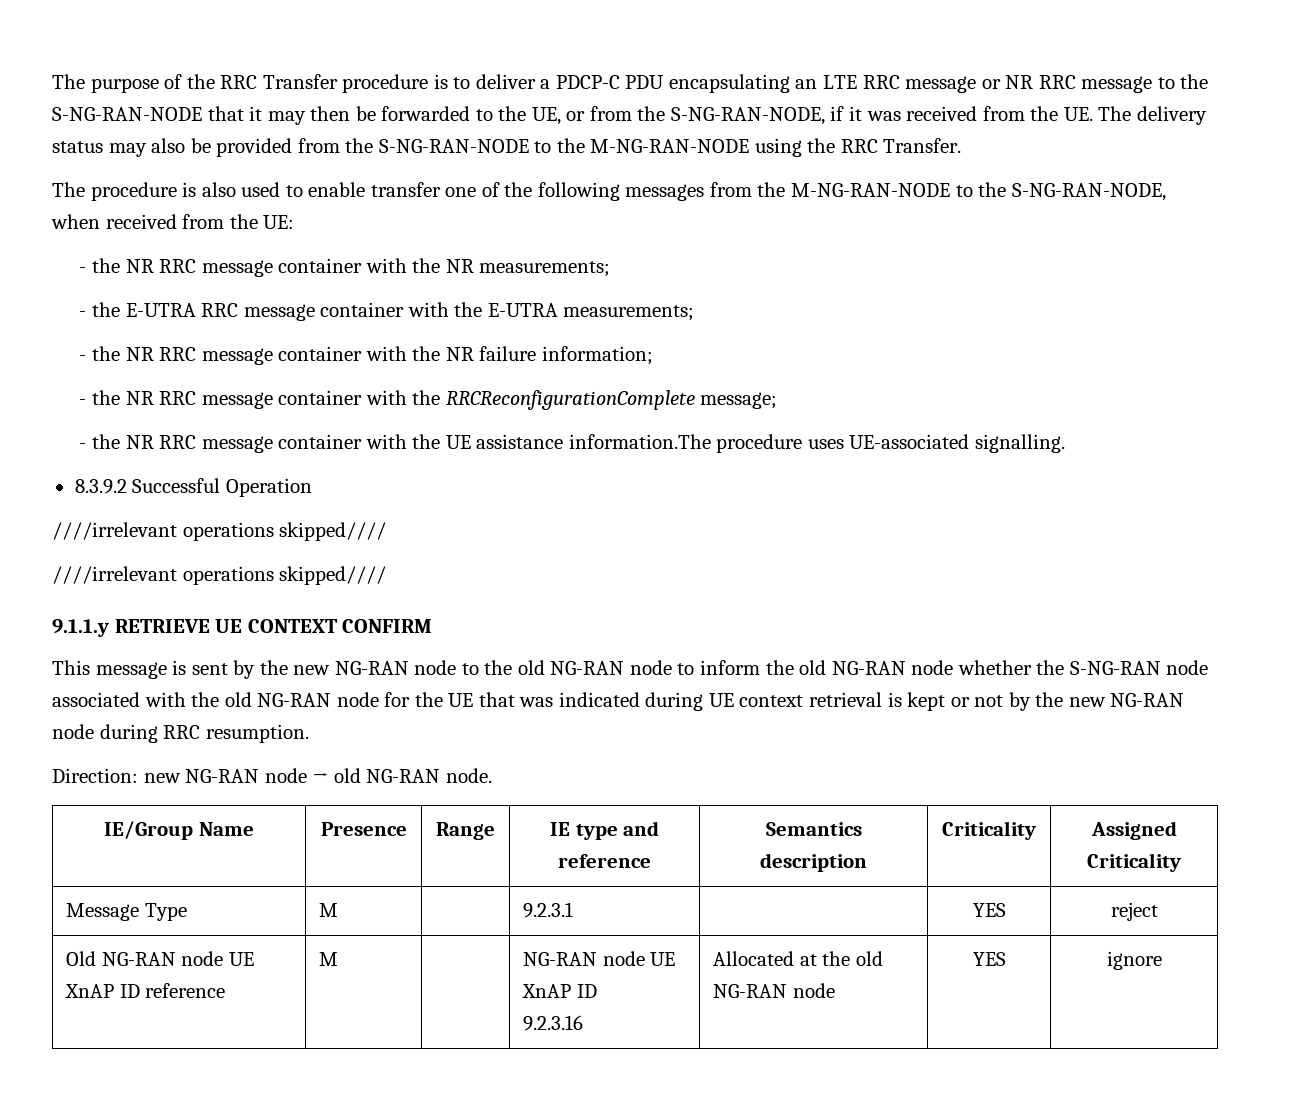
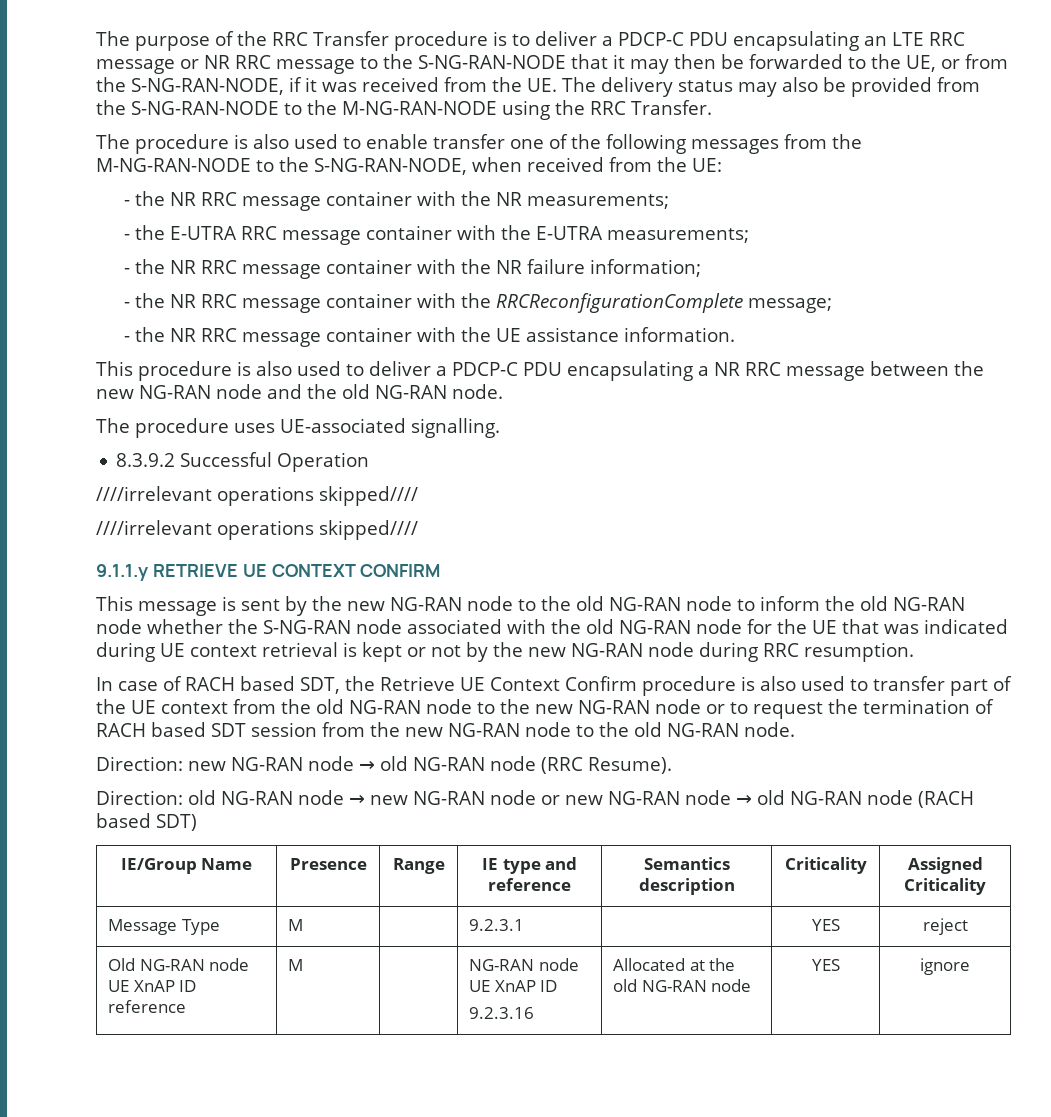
- - the NR RRC message container with the UE assistance information.The procedure uses UE-associated signalling.
+ - the NR RRC message container with the UE assistance information.
+ This procedure is also used to deliver a PDCP-C PDU encapsulating a NR RRC message between the new NG-RAN node and the old NG-RAN node.
+ The procedure uses UE-associated signalling.
+ In case of RACH based SDT, the Retrieve UE Context Confirm procedure is also used to transfer part of the UE context from the old NG-RAN node to the new NG-RAN node or to request the termination of RACH based SDT session from the new NG-RAN node to the old NG-RAN node.
- Direction: new NG-RAN node → old NG-RAN node.
+ Direction: new NG-RAN node → old NG-RAN node (RRC Resume).
+ Direction: old NG-RAN node → new NG-RAN node or new NG-RAN node → old NG-RAN node (RACH based SDT)

